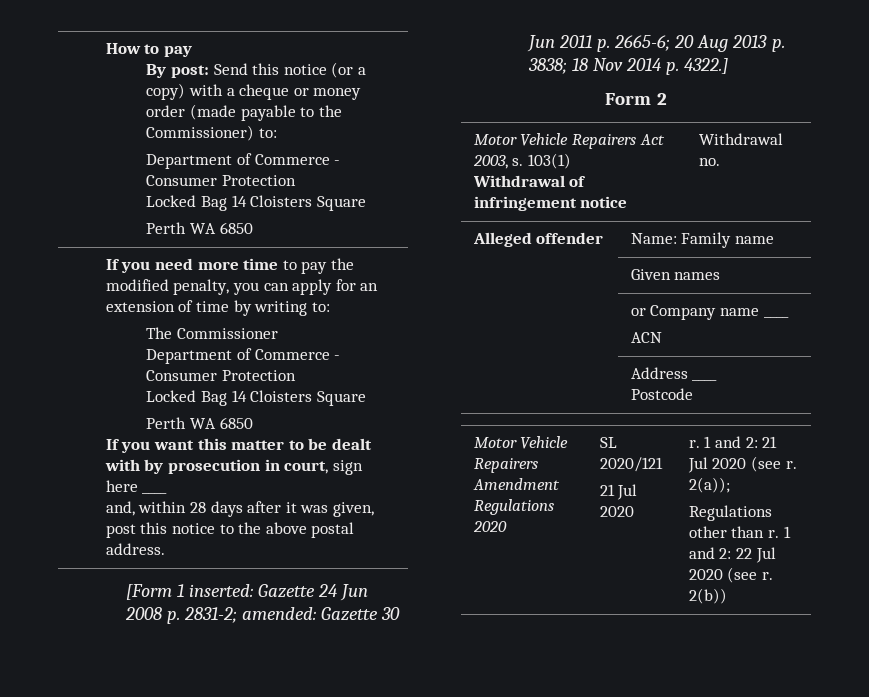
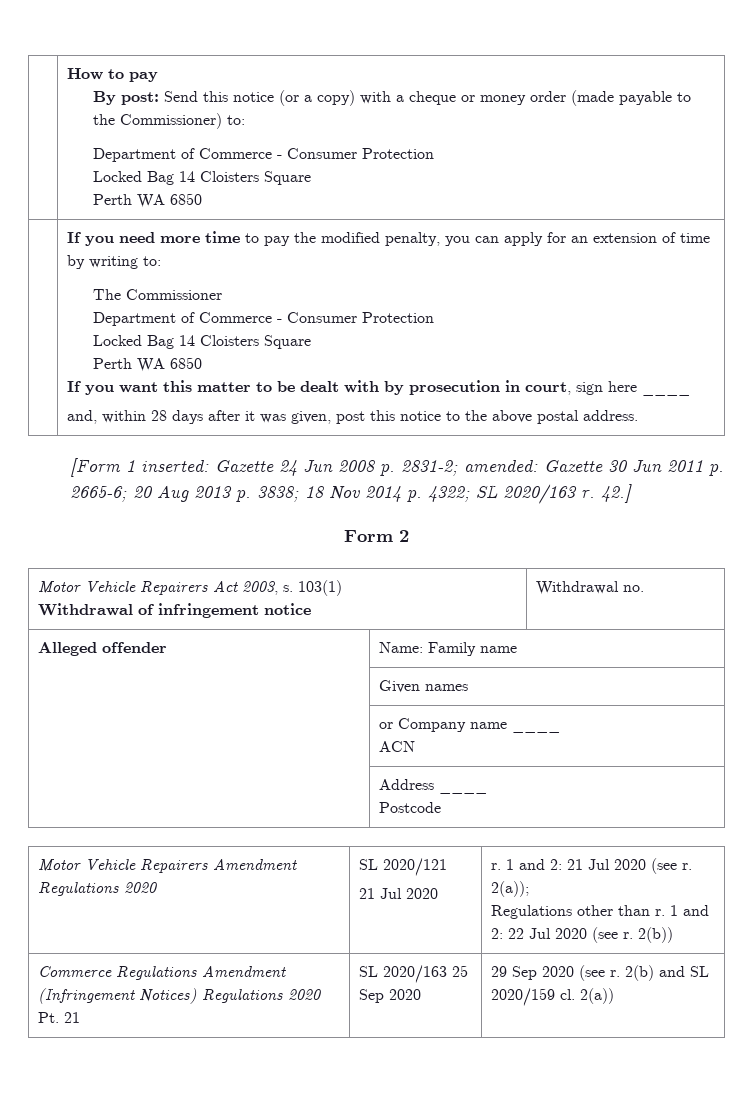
- [Form 1 inserted: Gazette 24 Jun 2008 p. 2831-2; amended: Gazette 30 Jun 2011 p. 2665-6; 20 Aug 2013 p. 3838; 18 Nov 2014 p. 4322.]
+ [Form 1 inserted: Gazette 24 Jun 2008 p. 2831-2; amended: Gazette 30 Jun 2011 p. 2665-6; 20 Aug 2013 p. 3838; 18 Nov 2014 p. 4322; SL 2020/163 r. 42.]
+ Commerce Regulations Amendment (Infringement Notices) Regulations 2020 Pt. 21 | SL 2020/163 25 Sep 2020 | 29 Sep 2020 (see r. 2(b) and SL 2020/159 cl. 2(a))

